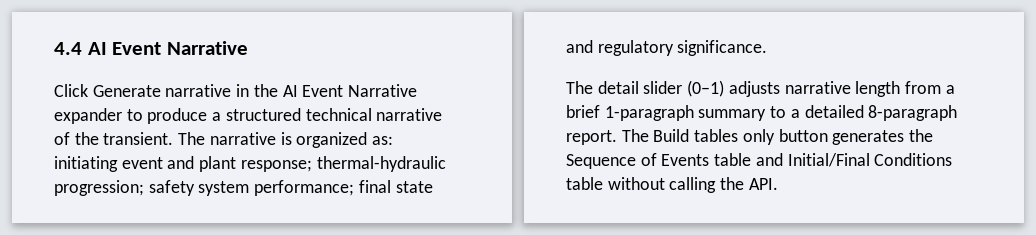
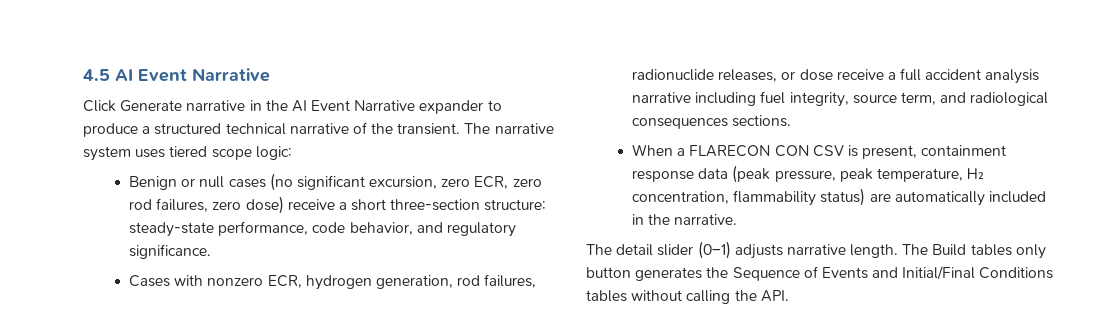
- 4.4 AI Event Narrative
+ 4.5 AI Event Narrative
- The narrative is organized as: initiating event and plant response; thermal-hydraulic progression; safety system performance; final state and regulatory significance.
+ The narrative system uses tiered scope logic:
+ Benign or null cases (no significant excursion, zero ECR, zero rod failures, zero dose) receive a short three-section structure: steady-state performance, code behavior, and regulatory significance.
+ Cases with nonzero ECR, hydrogen generation, rod failures, radionuclide releases, or dose receive a full accident analysis narrative including fuel integrity, source term, and radiological consequences sections.
+ When a FLARECON CON CSV is present, containment response data (peak pressure, peak temperature, H₂ concentration, flammability status) are automatically included in the narrative.
- The detail slider (0–1) adjusts narrative length from a brief 1-paragraph summary to a detailed 8-paragraph report.
+ The detail slider (0–1) adjusts narrative length.
- The Build tables only button generates the Sequence of Events table and Initial/Final Conditions table without calling the API.
+ The Build tables only button generates the Sequence of Events and Initial/Final Conditions tables without calling the API.

